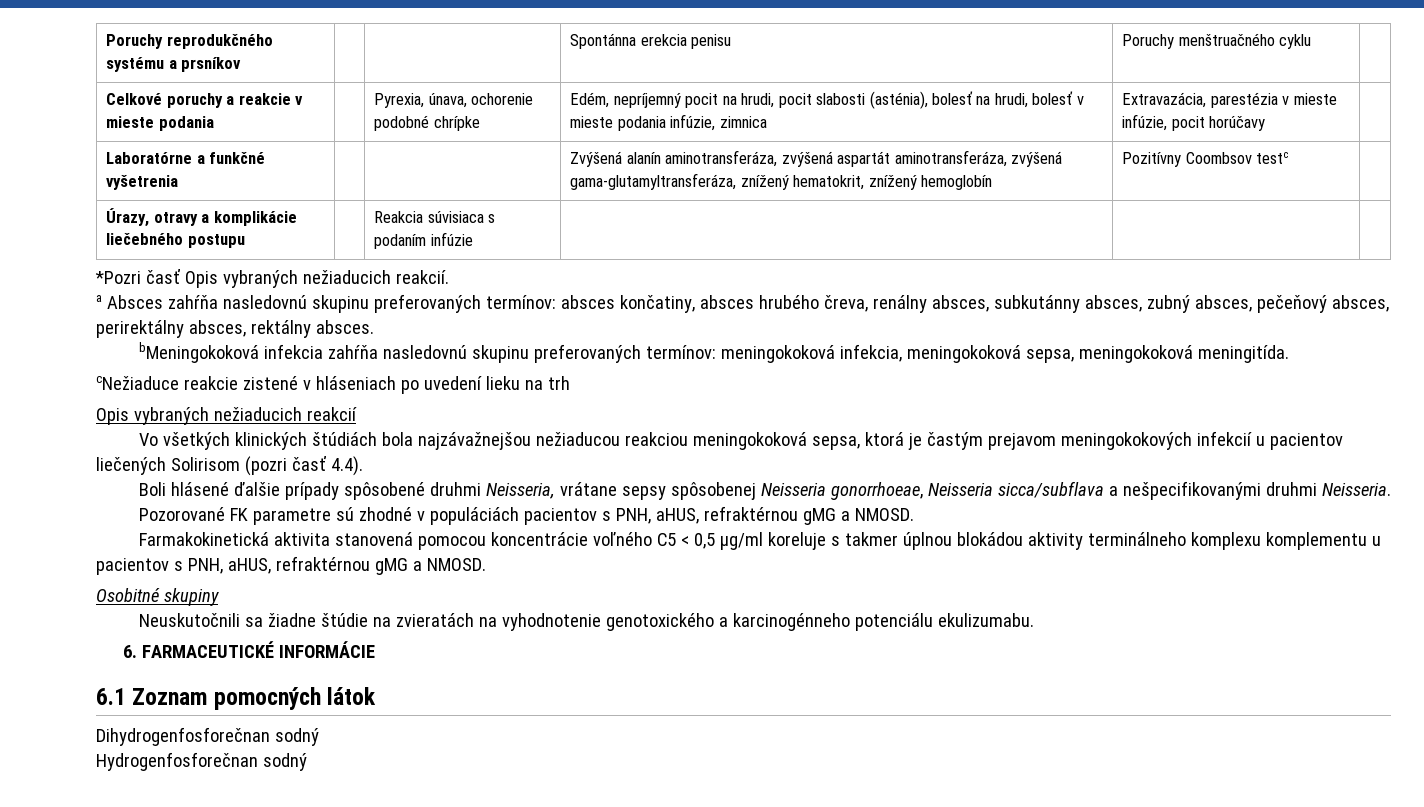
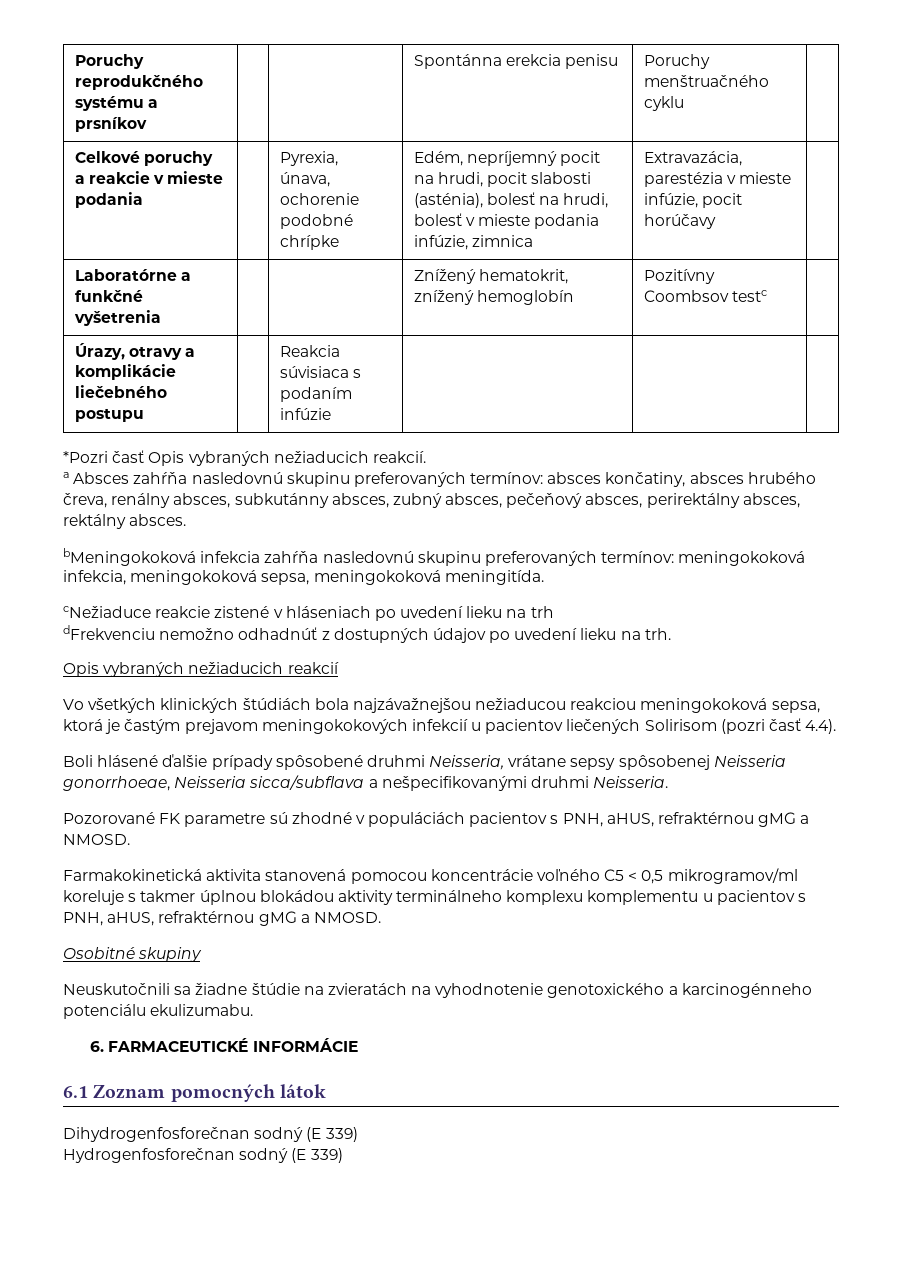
- Laboratórne a funkčné vyšetrenia | | | Zvýšená alanín aminotransferáza, zvýšená aspartát aminotransferáza, zvýšená gama-glutamyltransferáza, znížený hematokrit, znížený hemoglobín | Pozitívny Coombsov testc |
+ Laboratórne a funkčné vyšetrenia | | | Znížený hematokrit, znížený hemoglobín | Pozitívny Coombsov testc |
+ dFrekvenciu nemožno odhadnúť z dostupných údajov po uvedení lieku na trh.
- Farmakokinetická aktivita stanovená pomocou koncentrácie voľného C5 < 0,5 μg/ml koreluje s takmer úplnou blokádou aktivity terminálneho komplexu komplementu u pacientov s PNH, aHUS, refraktérnou gMG a NMOSD.
+ Farmakokinetická aktivita stanovená pomocou koncentrácie voľného C5 < 0,5 mikrogramov/ml koreluje s takmer úplnou blokádou aktivity terminálneho komplexu komplementu u pacientov s PNH, aHUS, refraktérnou gMG a NMOSD.
- Dihydrogenfosforečnan sodný
+ Dihydrogenfosforečnan sodný (E 339)
- Hydrogenfosforečnan sodný
+ Hydrogenfosforečnan sodný (E 339)

